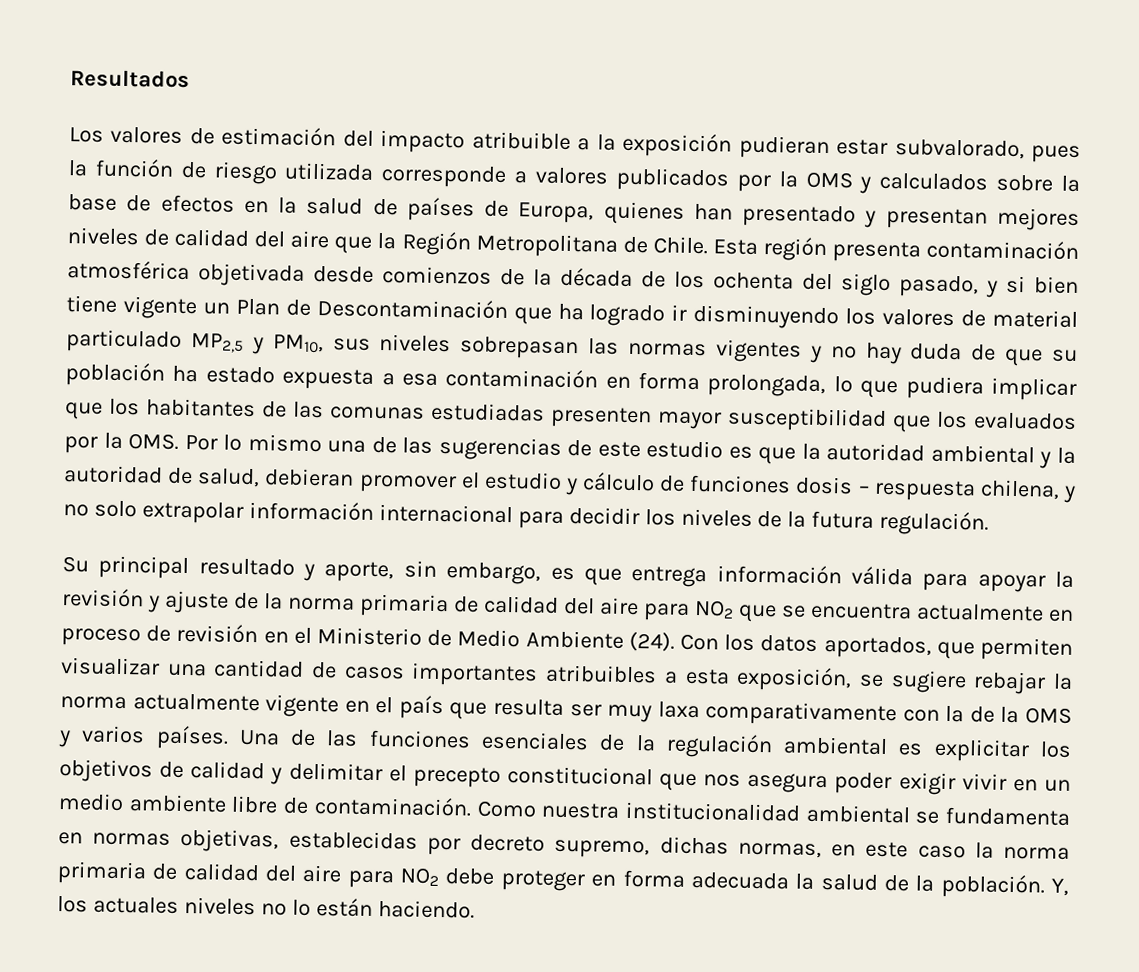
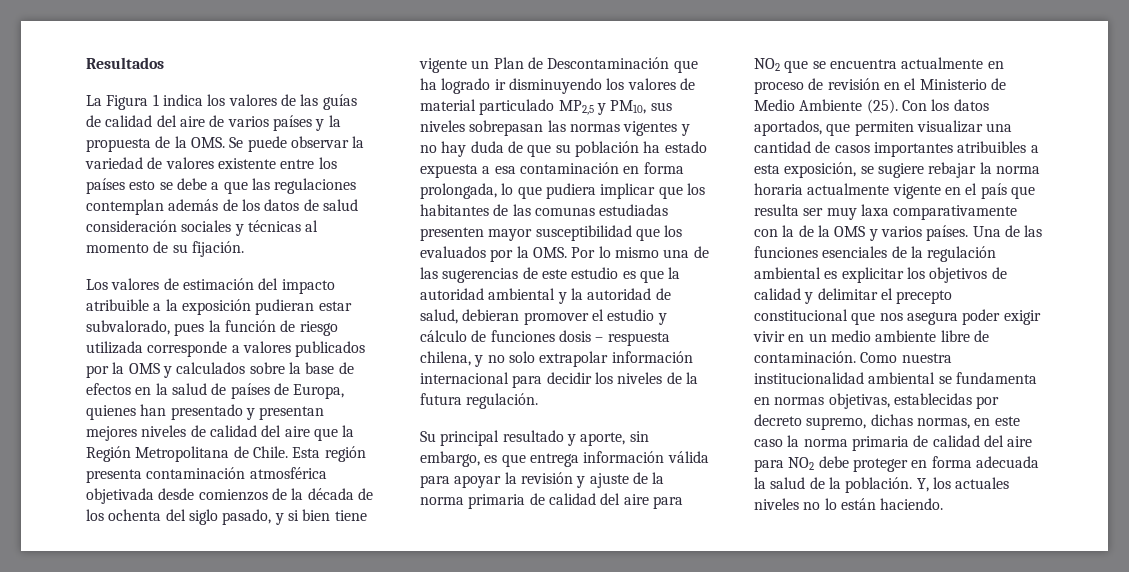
+ La Figura 1 indica los valores de las guías de calidad del aire de varios países y la propuesta de la OMS. Se puede observar la variedad de valores existente entre los países esto se debe a que las regulaciones contemplan además de los datos de salud consideración sociales y técnicas al momento de su fijación.
- Su principal resultado y aporte, sin embargo, es que entrega información válida para apoyar la revisión y ajuste de la norma primaria de calidad del aire para NO2 que se encuentra actualmente en proceso de revisión en el Ministerio de Medio Ambiente (24).
+ Su principal resultado y aporte, sin embargo, es que entrega información válida para apoyar la revisión y ajuste de la norma primaria de calidad del aire para NO2 que se encuentra actualmente en proceso de revisión en el Ministerio de Medio Ambiente (25).
- Con los datos aportados, que permiten visualizar una cantidad de casos importantes atribuibles a esta exposición, se sugiere rebajar la norma actualmente vigente en el país que resulta ser muy laxa comparativamente con la de la OMS y varios países.
+ Con los datos aportados, que permiten visualizar una cantidad de casos importantes atribuibles a esta exposición, se sugiere rebajar la norma horaria actualmente vigente en el país que resulta ser muy laxa comparativamente con la de la OMS y varios países.

